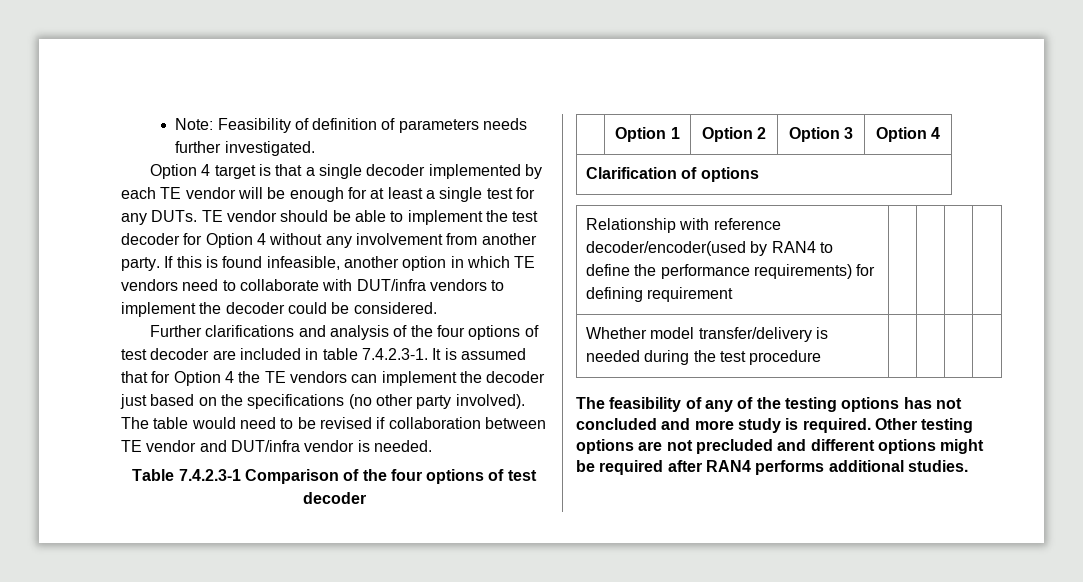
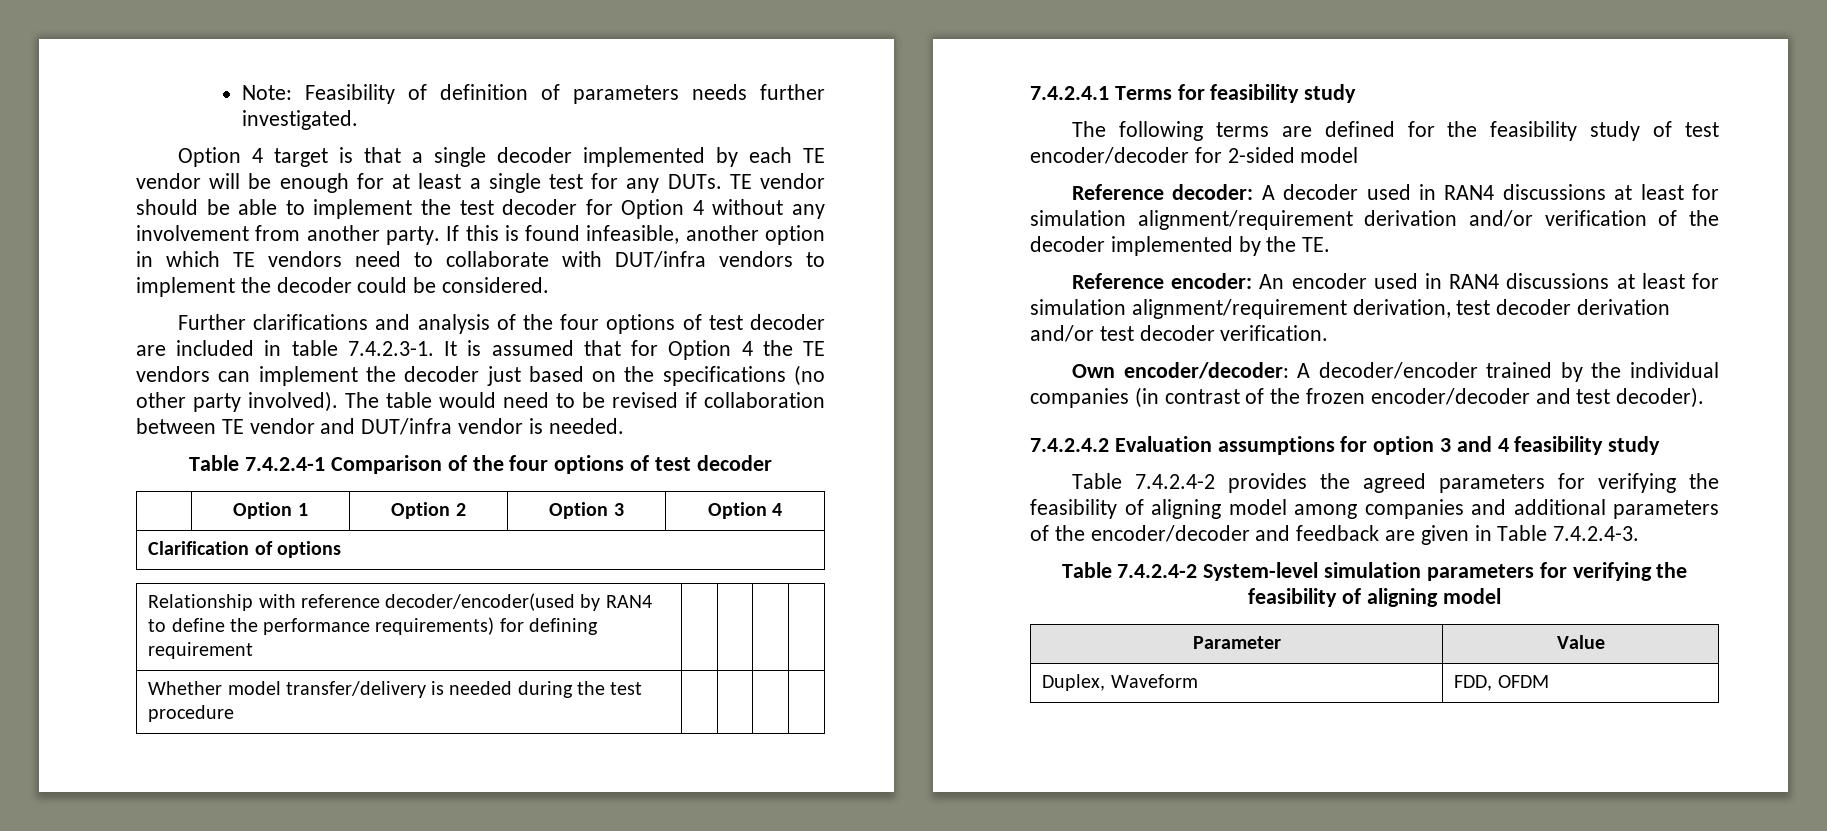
- Table 7.4.2.3-1 Comparison of the four options of test decoder
+ Table 7.4.2.4-1 Comparison of the four options of test decoder
- The feasibility of any of the testing options has not concluded and more study is required. Other testing options are not precluded and different options might be required after RAN4 performs additional studies.
+ 7.4.2.4.1 Terms for feasibility study
+ The following terms are defined for the feasibility study of test encoder/decoder for 2-sided model
+ Reference decoder: A decoder used in RAN4 discussions at least for simulation alignment/requirement derivation and/or verification of the decoder implemented by the TE.
+ Reference encoder: An encoder used in RAN4 discussions at least for simulation alignment/requirement derivation, test decoder derivation and/or test decoder verification.
+ Own encoder/decoder: A decoder/encoder trained by the individual companies (in contrast of the frozen encoder/decoder and test decoder).
+ 7.4.2.4.2 Evaluation assumptions for option 3 and 4 feasibility study
+ Table 7.4.2.4-2 provides the agreed parameters for verifying the feasibility of aligning model among companies and additional parameters of the encoder/decoder and feedback are given in Table 7.4.2.4-3.
+ Table 7.4.2.4-2 System-level simulation parameters for verifying the feasibility of aligning model
+ Parameter | Value
+ Duplex, Waveform | FDD, OFDM

